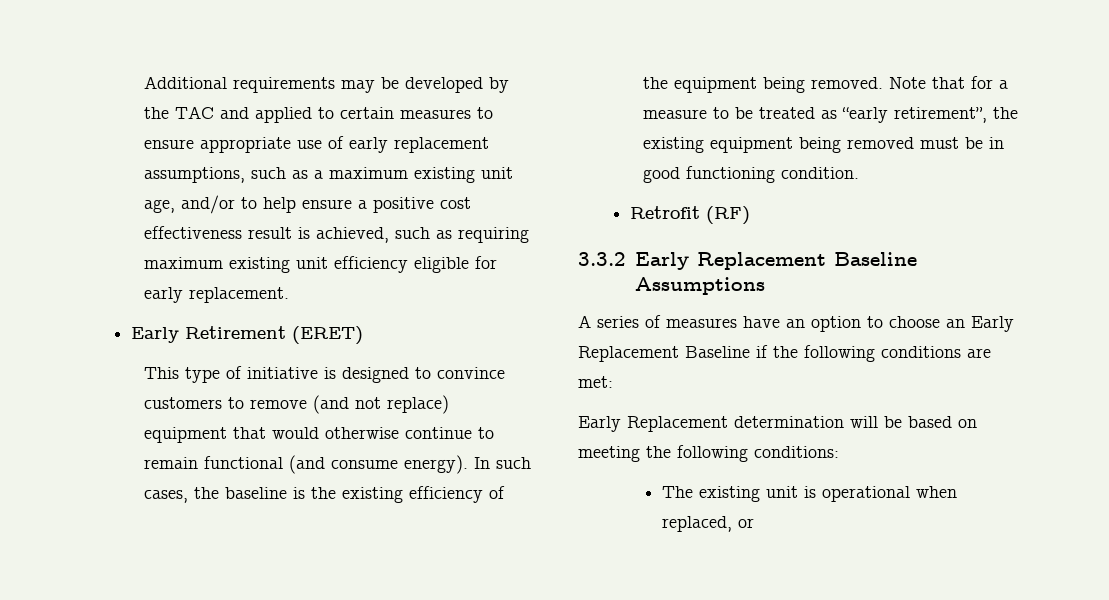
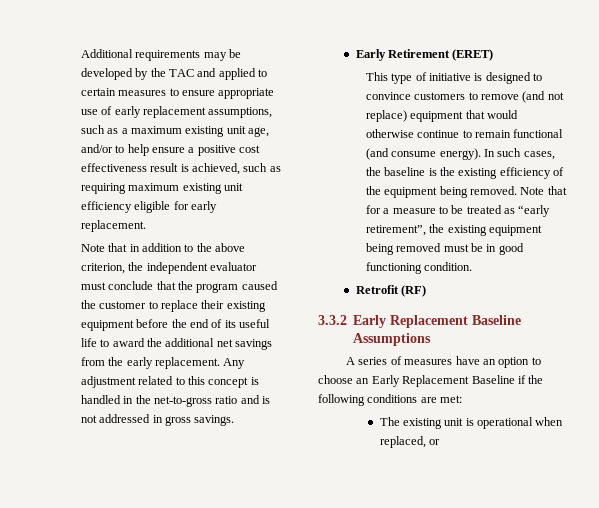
+ Note that in addition to the above criterion, the independent evaluator must conclude that the program caused the customer to replace their existing equipment before the end of its useful life to award the additional net savings from the early replacement. Any adjustment related to this concept is handled in the net-to-gross ratio and is not addressed in gross savings.
- Early Replacement determination will be based on meeting the following conditions:

